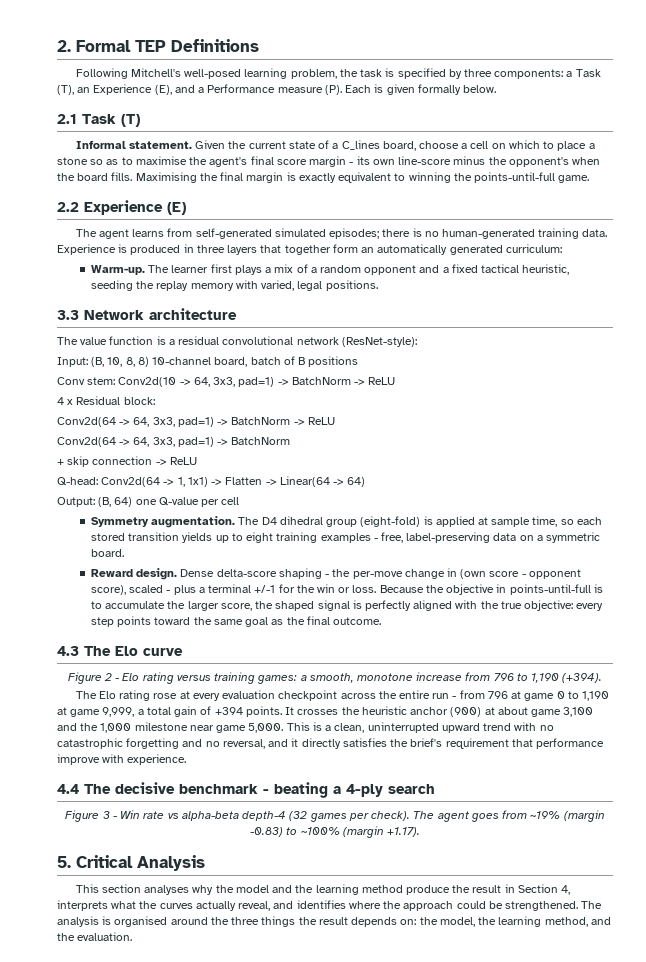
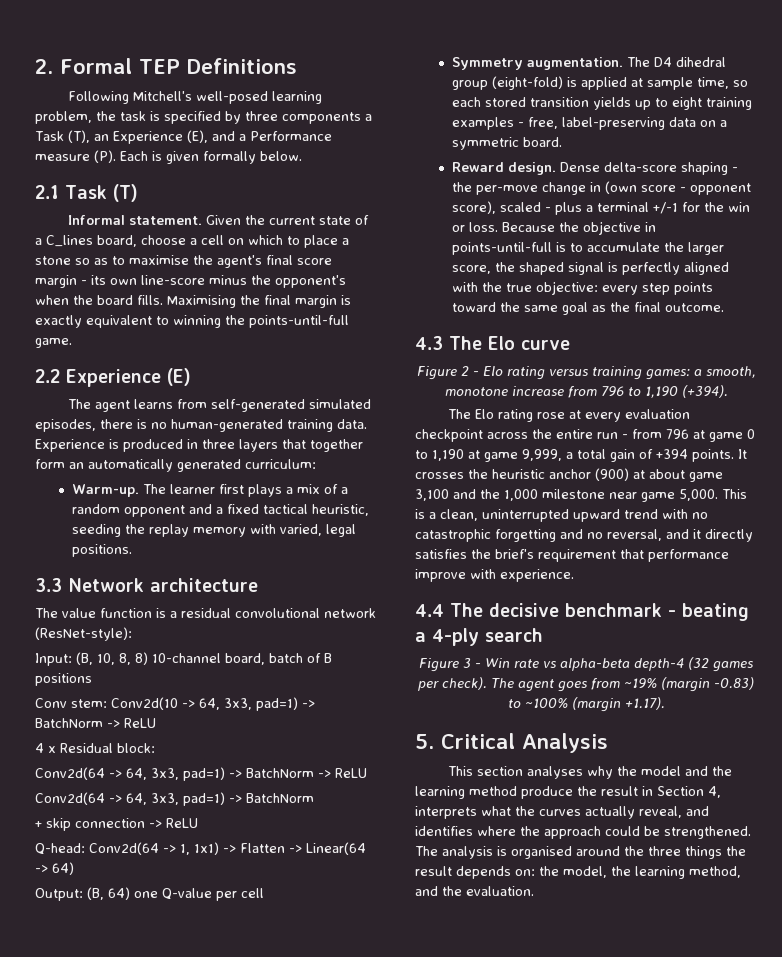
- Following Mitchell's well-posed learning problem, the task is specified by three components: a Task (T), an Experience (E), and a Performance measure (P). Each is given formally below.
+ Following Mitchell's well-posed learning problem, the task is specified by three components a Task (T), an Experience (E), and a Performance measure (P). Each is given formally below.
- The agent learns from self-generated simulated episodes; there is no human-generated training data.
+ The agent learns from self-generated simulated episodes, there is no human-generated training data.

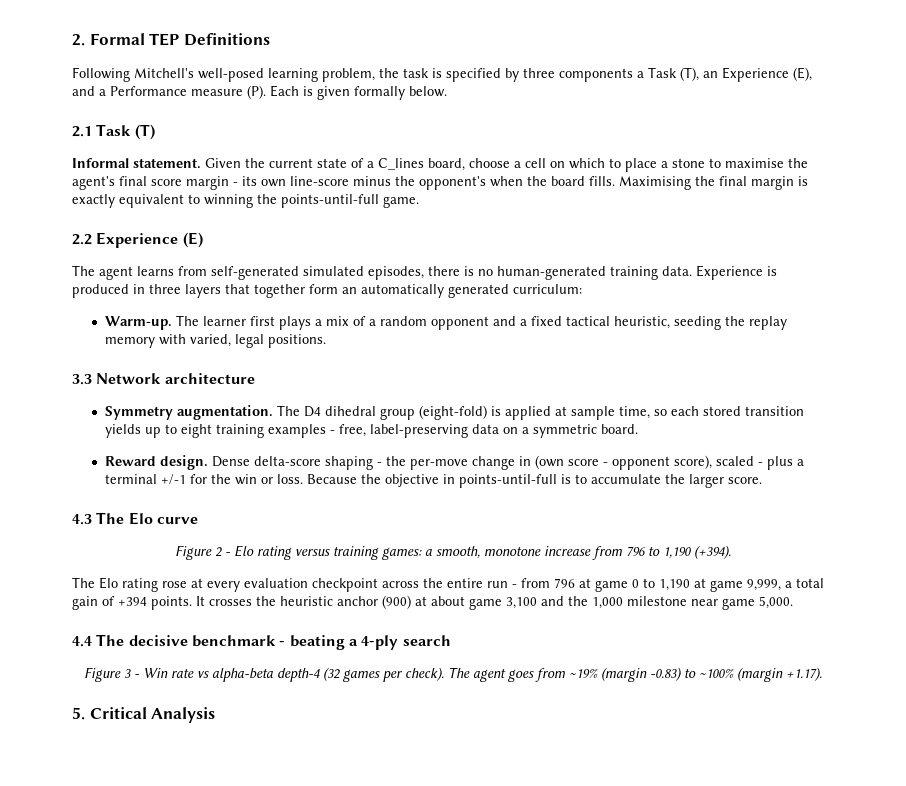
- Given the current state of a C_lines board, choose a cell on which to place a stone so as to maximise the agent's final score margin - its own line-score minus the opponent's when the board fills.
+ Given the current state of a C_lines board, choose a cell on which to place a stone to maximise the agent's final score margin - its own line-score minus the opponent's when the board fills.
- The value function is a residual convolutional network (ResNet-style):
- Input: (B, 10, 8, 8) 10-channel board, batch of B positions
- Conv stem: Conv2d(10 -> 64, 3x3, pad=1) -> BatchNorm -> ReLU
- 4 x Residual block:
- Conv2d(64 -> 64, 3x3, pad=1) -> BatchNorm -> ReLU
- Conv2d(64 -> 64, 3x3, pad=1) -> BatchNorm
- + skip connection -> ReLU
- Q-head: Conv2d(64 -> 1, 1x1) -> Flatten -> Linear(64 -> 64)
- Output: (B, 64) one Q-value per cell
- Because the objective in points-until-full is to accumulate the larger score, the shaped signal is perfectly aligned with the true objective: every step points toward the same goal as the final outcome.
+ Because the objective in points-until-full is to accumulate the larger score.
- This is a clean, uninterrupted upward trend with no catastrophic forgetting and no reversal, and it directly satisfies the brief's requirement that performance improve with experience.
- This section analyses why the model and the learning method produce the result in Section 4, interprets what the curves actually reveal, and identifies where the approach could be strengthened. The analysis is organised around the three things the result depends on: the model, the learning method, and the evaluation.

